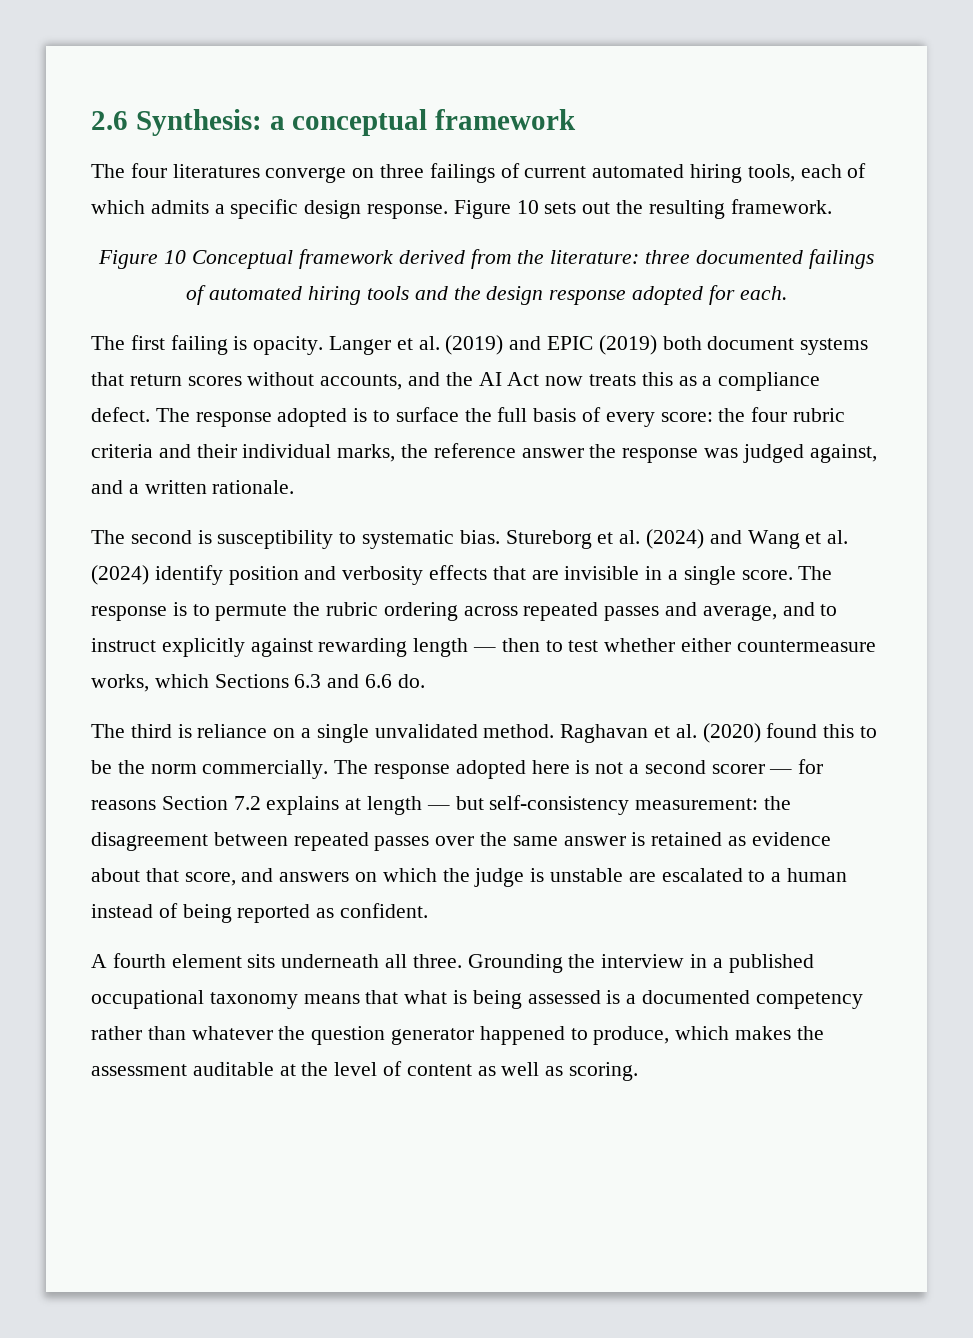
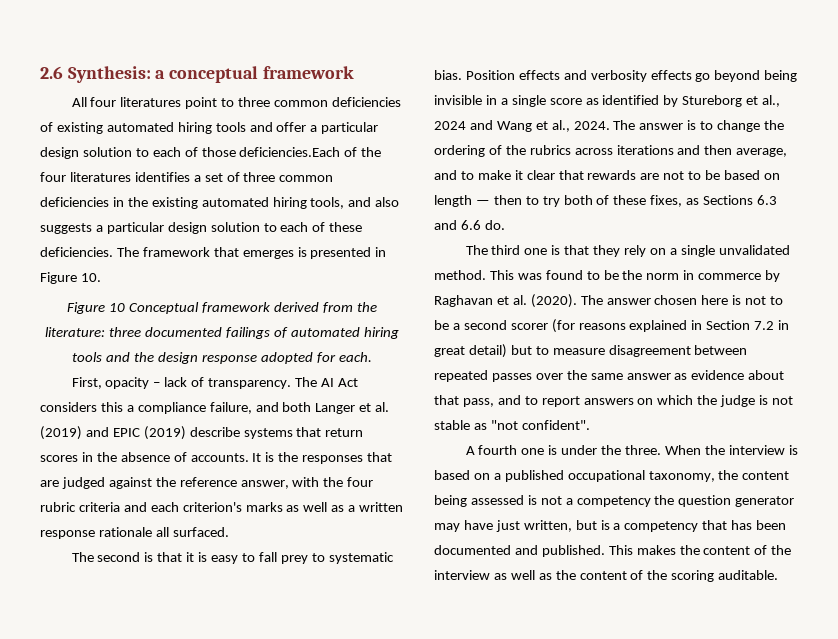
- The four literatures converge on three failings of current automated hiring tools, each of which admits a specific design response. Figure 10 sets out the resulting framework.
+ All four literatures point to three common deficiencies of existing automated hiring tools and offer a particular design solution to each of those deficiencies.Each of the four literatures identifies a set of three common deficiencies in the existing automated hiring tools, and also suggests a particular design solution to each of these deficiencies. The framework that emerges is presented in Figure 10.
- The first failing is opacity. Langer et al. (2019) and EPIC (2019) both document systems that return scores without accounts, and the AI Act now treats this as a compliance defect. The response adopted is to surface the full basis of every score: the four rubric criteria and their individual marks, the reference answer the response was judged against, and a written rationale.
- The second is susceptibility to systematic bias. Stureborg et al. (2024) and Wang et al. (2024) identify position and verbosity effects that are invisible in a single score. The response is to permute the rubric ordering across repeated passes and average, and to instruct explicitly against rewarding length — then to test whether either countermeasure works, which Sections 6.3 and 6.6 do.
+ First, opacity – lack of transparency. The AI Act considers this a compliance failure, and both Langer et al. (2019) and EPIC (2019) describe systems that return scores in the absence of accounts. It is the responses that are judged against the reference answer, with the four rubric criteria and each criterion's marks as well as a written response rationale all surfaced.
+ The second is that it is easy to fall prey to systematic bias. Position effects and verbosity effects go beyond being invisible in a single score as identified by Stureborg et al., 2024 and Wang et al., 2024. The answer is to change the ordering of the rubrics across iterations and then average, and to make it clear that rewards are not to be based on length — then to try both of these fixes, as Sections 6.3 and 6.6 do.
- The third is reliance on a single unvalidated method.
+ The third one is that they rely on a single unvalidated method.
- Raghavan et al. (2020) found this to be the norm commercially. The response adopted here is not a second scorer — for reasons Section 7.2 explains at length — but self-consistency measurement: the disagreement between repeated passes over the same answer is retained as evidence about that score, and answers on which the judge is unstable are escalated to a human instead of being reported as confident.
- A fourth element sits underneath all three. Grounding the interview in a published occupational taxonomy means that what is being assessed is a documented competency rather than whatever the question generator happened to produce, which makes the assessment auditable at the level of content as well as scoring.
+ This was found to be the norm in commerce by Raghavan et al. (2020). The answer chosen here is not to be a second scorer (for reasons explained in Section 7.2 in great detail) but to measure disagreement between repeated passes over the same answer as evidence about that pass, and to report answers on which the judge is not stable as "not confident".
+ A fourth one is under the three. When the interview is based on a published occupational taxonomy, the content being assessed is not a competency the question generator may have just written, but is a competency that has been documented and published. This makes the content of the interview as well as the content of the scoring auditable.

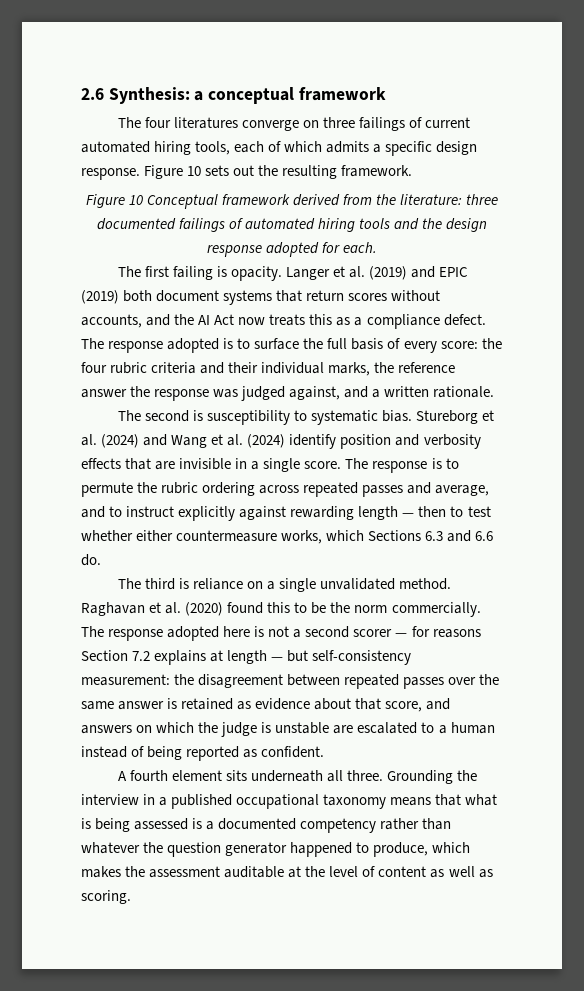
- All four literatures point to three common deficiencies of existing automated hiring tools and offer a particular design solution to each of those deficiencies.Each of the four literatures identifies a set of three common deficiencies in the existing automated hiring tools, and also suggests a particular design solution to each of these deficiencies. The framework that emerges is presented in Figure 10.
+ The four literatures converge on three failings of current automated hiring tools, each of which admits a specific design response. Figure 10 sets out the resulting framework.
- First, opacity – lack of transparency. The AI Act considers this a compliance failure, and both Langer et al. (2019) and EPIC (2019) describe systems that return scores in the absence of accounts. It is the responses that are judged against the reference answer, with the four rubric criteria and each criterion's marks as well as a written response rationale all surfaced.
- The second is that it is easy to fall prey to systematic bias. Position effects and verbosity effects go beyond being invisible in a single score as identified by Stureborg et al., 2024 and Wang et al., 2024. The answer is to change the ordering of the rubrics across iterations and then average, and to make it clear that rewards are not to be based on length — then to try both of these fixes, as Sections 6.3 and 6.6 do.
+ The first failing is opacity. Langer et al. (2019) and EPIC (2019) both document systems that return scores without accounts, and the AI Act now treats this as a compliance defect. The response adopted is to surface the full basis of every score: the four rubric criteria and their individual marks, the reference answer the response was judged against, and a written rationale.
+ The second is susceptibility to systematic bias. Stureborg et al. (2024) and Wang et al. (2024) identify position and verbosity effects that are invisible in a single score. The response is to permute the rubric ordering across repeated passes and average, and to instruct explicitly against rewarding length — then to test whether either countermeasure works, which Sections 6.3 and 6.6 do.
- The third one is that they rely on a single unvalidated method.
+ The third is reliance on a single unvalidated method.
- This was found to be the norm in commerce by Raghavan et al. (2020). The answer chosen here is not to be a second scorer (for reasons explained in Section 7.2 in great detail) but to measure disagreement between repeated passes over the same answer as evidence about that pass, and to report answers on which the judge is not stable as "not confident".
- A fourth one is under the three. When the interview is based on a published occupational taxonomy, the content being assessed is not a competency the question generator may have just written, but is a competency that has been documented and published. This makes the content of the interview as well as the content of the scoring auditable.
+ Raghavan et al. (2020) found this to be the norm commercially. The response adopted here is not a second scorer — for reasons Section 7.2 explains at length — but self-consistency measurement: the disagreement between repeated passes over the same answer is retained as evidence about that score, and answers on which the judge is unstable are escalated to a human instead of being reported as confident.
+ A fourth element sits underneath all three. Grounding the interview in a published occupational taxonomy means that what is being assessed is a documented competency rather than whatever the question generator happened to produce, which makes the assessment auditable at the level of content as well as scoring.

